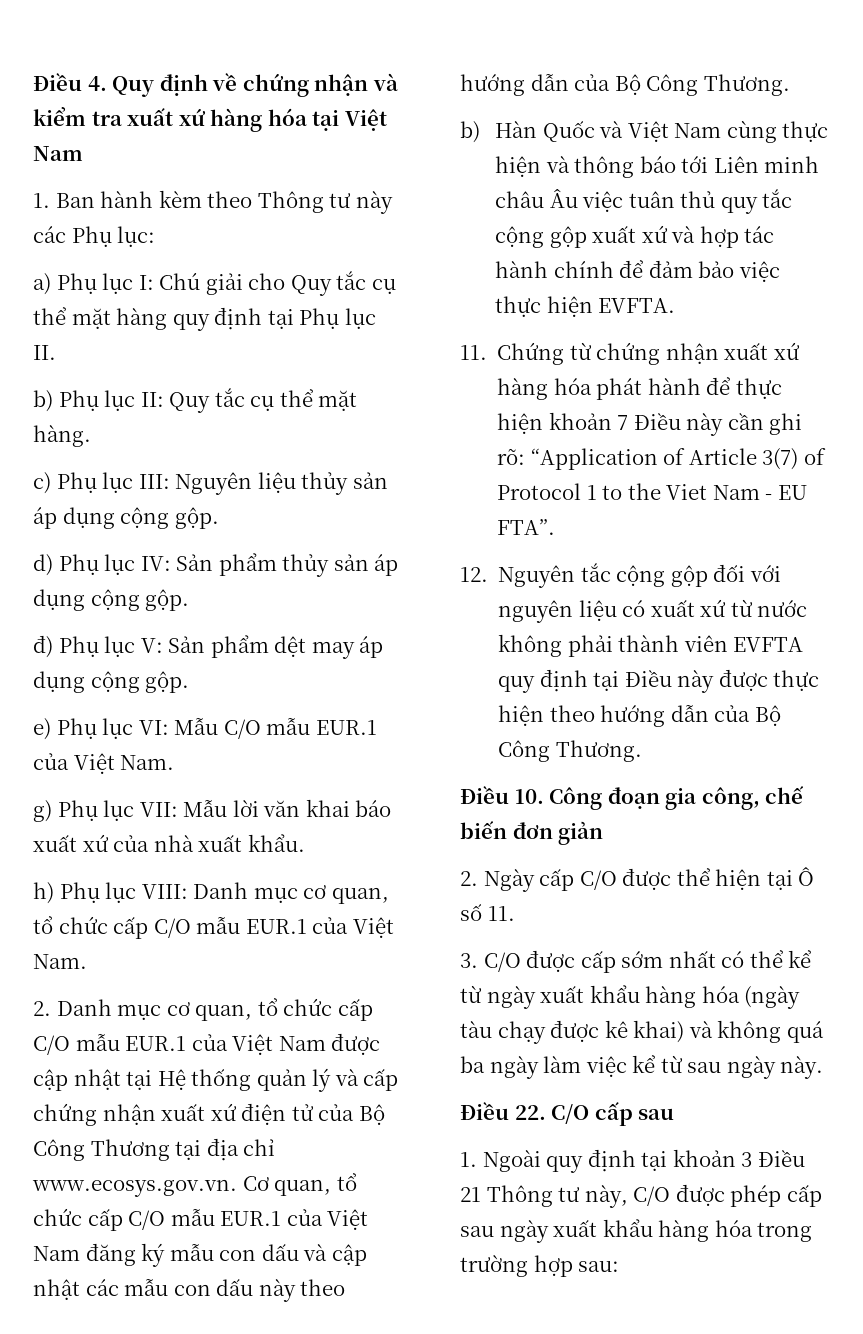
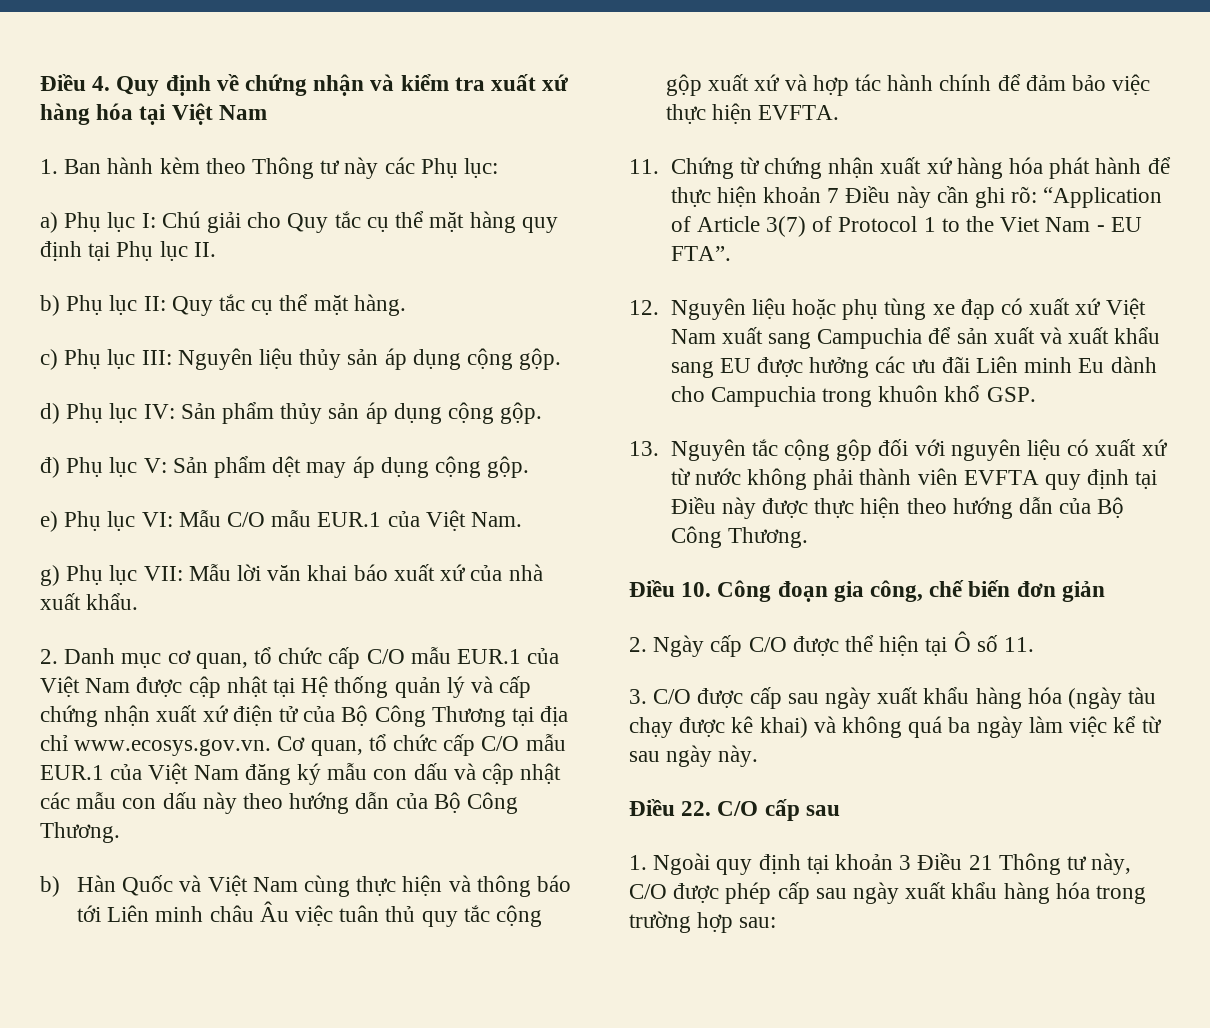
- h) Phụ lục VIII: Danh mục cơ quan, tổ chức cấp C/O mẫu EUR.1 của Việt Nam.
- 12. Nguyên tắc cộng gộp đối với nguyên liệu có xuất xứ từ nước không phải thành viên EVFTA quy định tại Điều này được thực hiện theo hướng dẫn của Bộ Công Thương.
+ 12. Nguyên liệu hoặc phụ tùng xe đạp có xuất xứ Việt Nam xuất sang Campuchia để sản xuất và xuất khẩu sang EU được hưởng các ưu đãi Liên minh Eu dành cho Campuchia trong khuôn khổ GSP.
+ 13. Nguyên tắc cộng gộp đối với nguyên liệu có xuất xứ từ nước không phải thành viên EVFTA quy định tại Điều này được thực hiện theo hướng dẫn của Bộ Công Thương.
- 3. C/O được cấp sớm nhất có thể kể từ ngày xuất khẩu hàng hóa (ngày tàu chạy được kê khai) và không quá ba ngày làm việc kể từ sau ngày này.
+ 3. C/O được cấp sau ngày xuất khẩu hàng hóa (ngày tàu chạy được kê khai) và không quá ba ngày làm việc kể từ sau ngày này.

